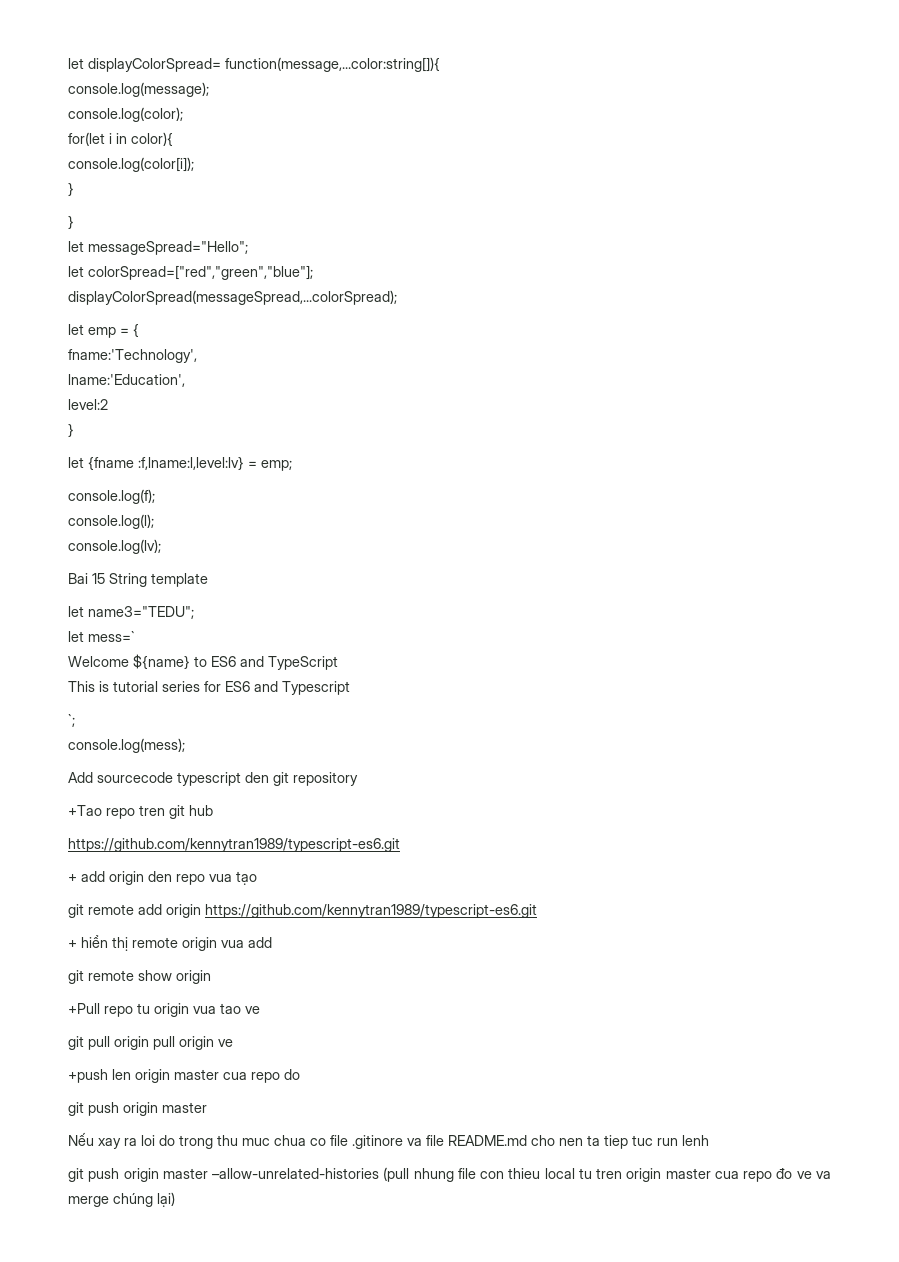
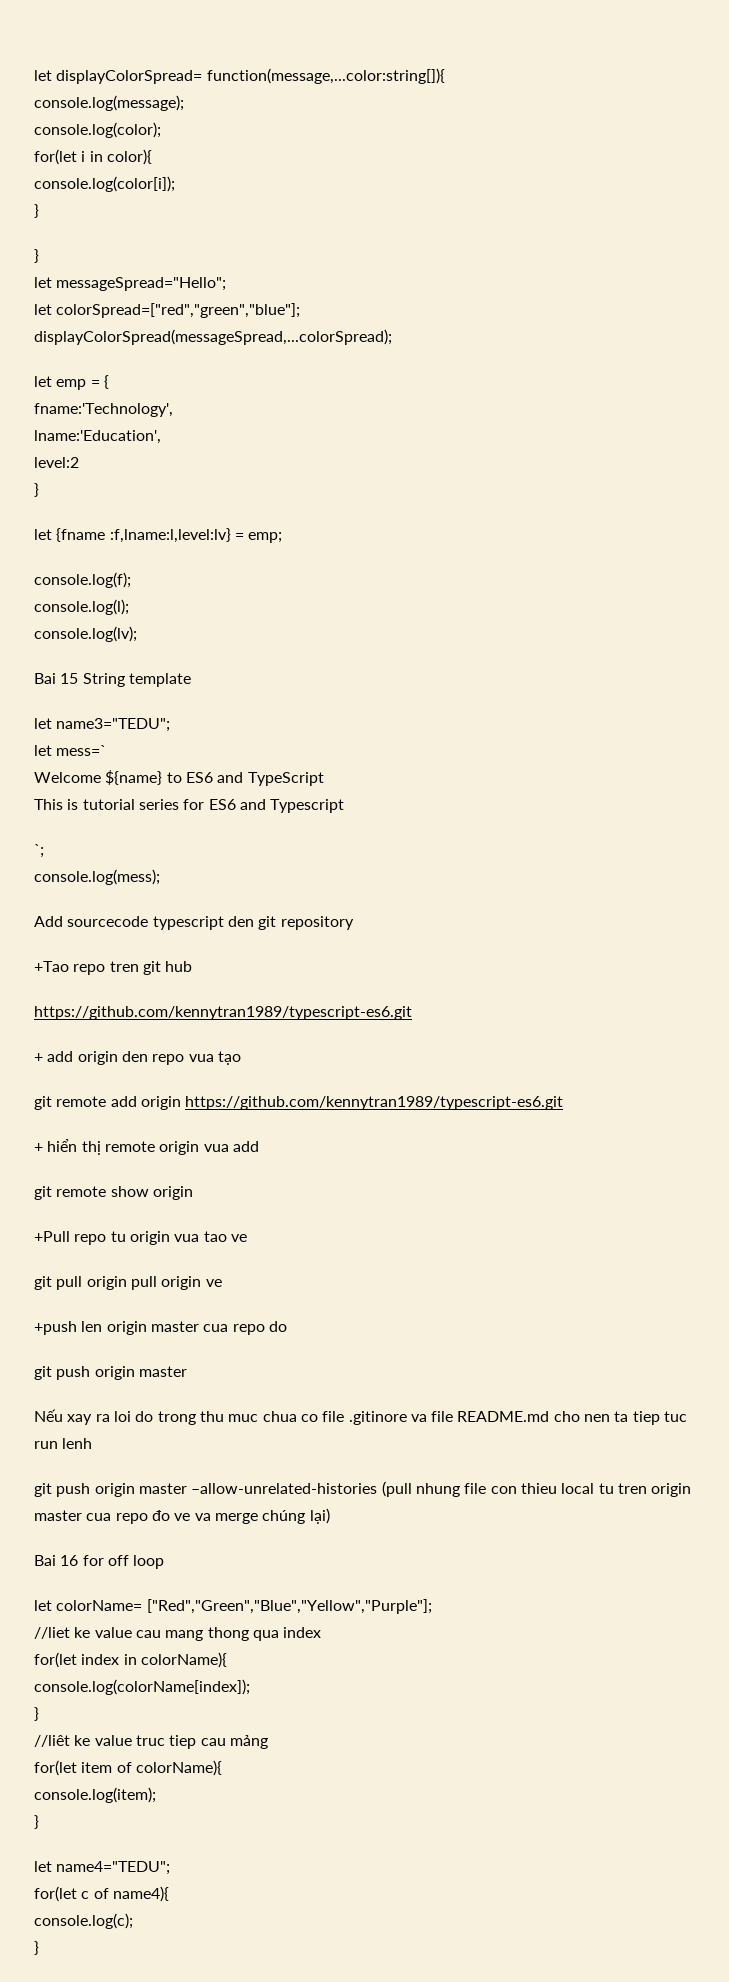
+ Bai 16 for off loop
+ let colorName= ["Red","Green","Blue","Yellow","Purple"];
+ //liet ke value cau mang thong qua index
+ for(let index in colorName){
+ console.log(colorName[index]);
+ }
+ //liêt ke value truc tiep cau mảng
+ for(let item of colorName){
+ console.log(item);
+ }
+ let name4="TEDU";
+ for(let c of name4){
+ console.log(c);
+ }

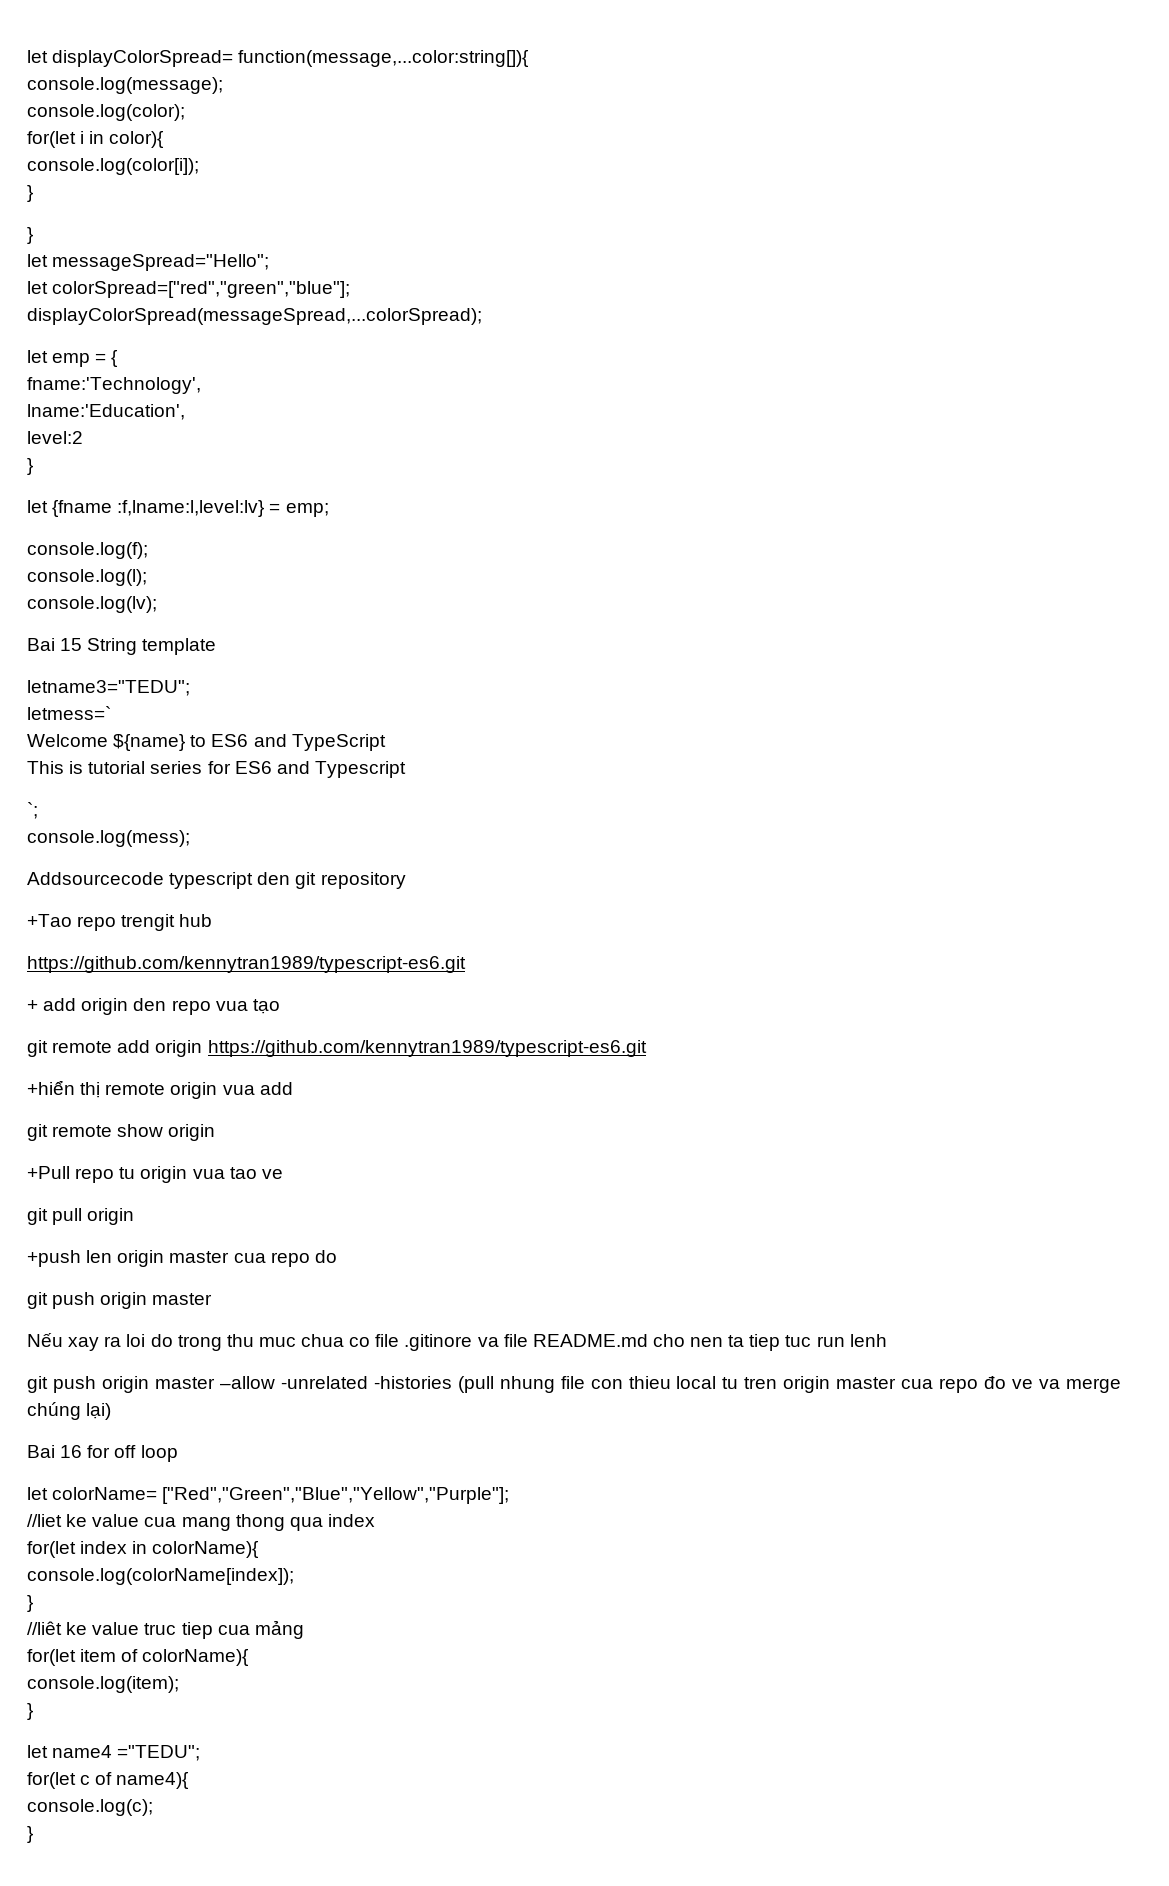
- let name3="TEDU";
- let mess=`
+ letname3="TEDU";
+ letmess=`
- Add sourcecode typescript den git repository
+ Addsourcecode typescript den git repository
- +Tao repo tren git hub
+ +Tao repo trengit hub
- + hiển thị remote origin vua add
+ +hiển thị remote origin vua add
- git pull origin pull origin ve
+ git pull origin
- git push origin master –allow-unrelated-histories (pull nhung file con thieu local tu tren origin master cua repo đo ve va merge chúng lại)
+ git push origin master –allow -unrelated -histories (pull nhung file con thieu local tu tren origin master cua repo đo ve va merge chúng lại)
- //liet ke value cau mang thong qua index
+ //liet ke value cua mang thong qua index
- //liêt ke value truc tiep cau mảng
+ //liêt ke value truc tiep cua mảng
- let name4="TEDU";
+ let name4 ="TEDU";

